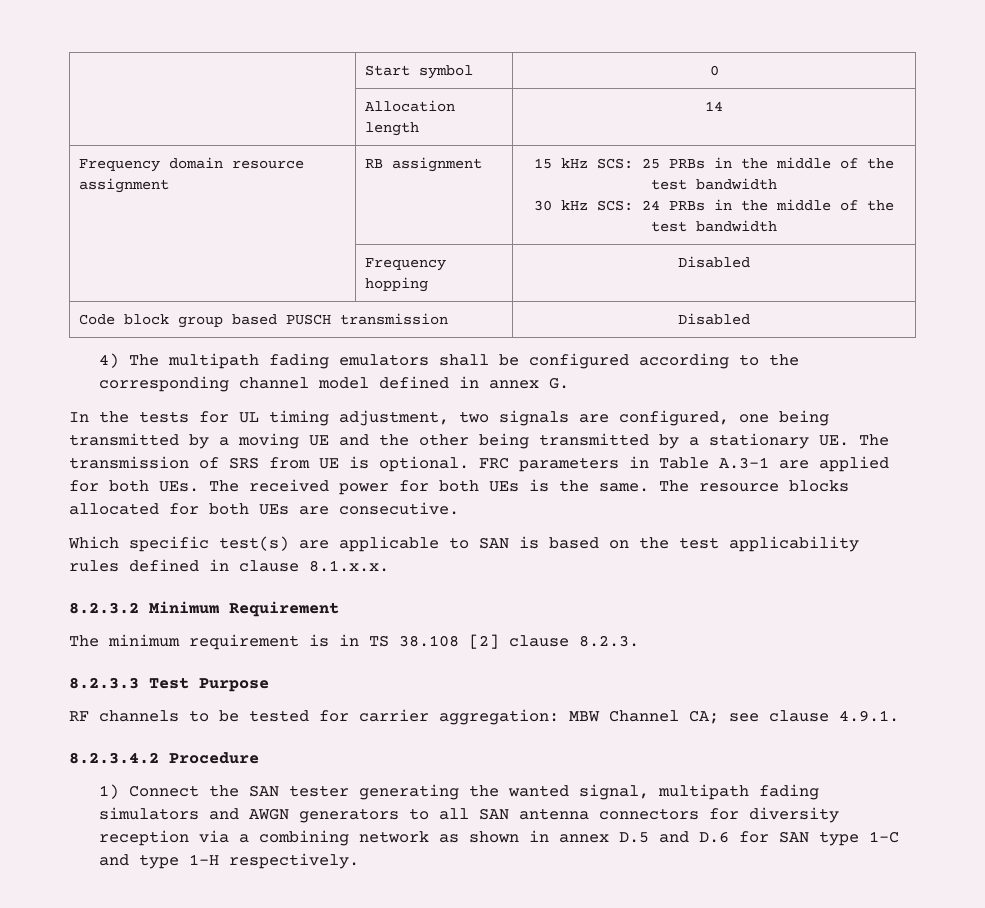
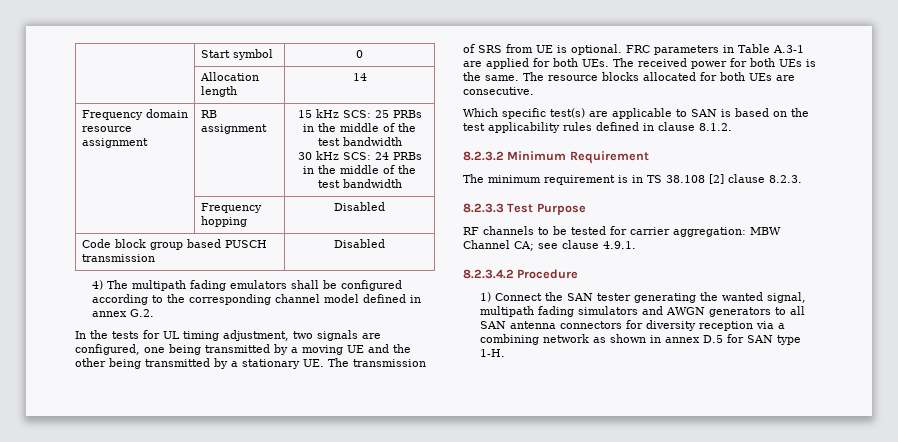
- 4) The multipath fading emulators shall be configured according to the corresponding channel model defined in annex G.
+ 4) The multipath fading emulators shall be configured according to the corresponding channel model defined in annex G.2.
- Which specific test(s) are applicable to SAN is based on the test applicability rules defined in clause 8.1.x.x.
+ Which specific test(s) are applicable to SAN is based on the test applicability rules defined in clause 8.1.2.
- 1) Connect the SAN tester generating the wanted signal, multipath fading simulators and AWGN generators to all SAN antenna connectors for diversity reception via a combining network as shown in annex D.5 and D.6 for SAN type 1-C and type 1-H respectively.
+ 1) Connect the SAN tester generating the wanted signal, multipath fading simulators and AWGN generators to all SAN antenna connectors for diversity reception via a combining network as shown in annex D.5 for SAN type 1-H.

